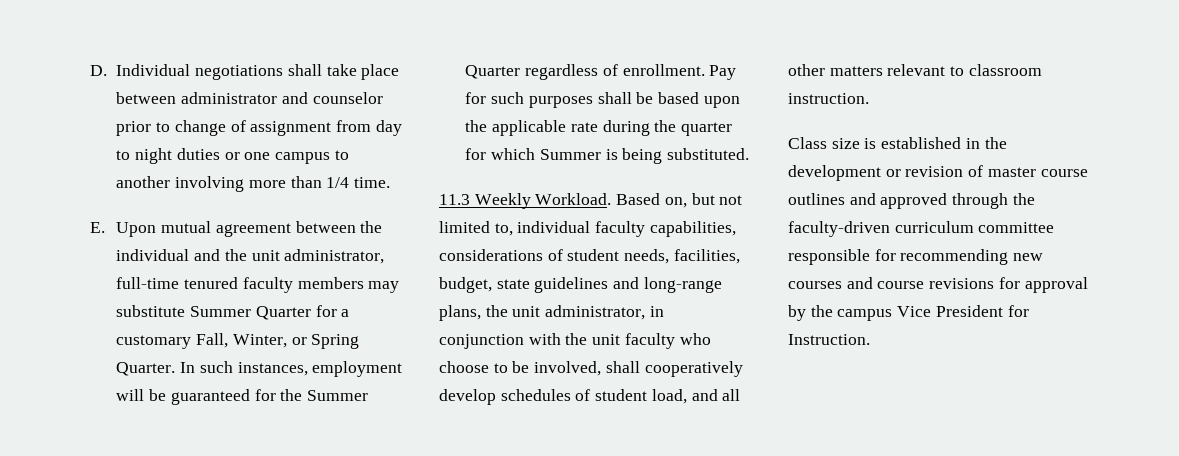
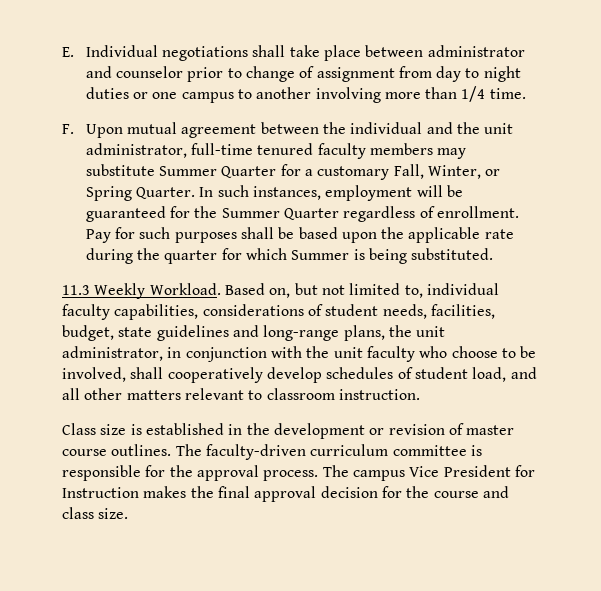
- D. Individual negotiations shall take place between administrator and counselor prior to change of assignment from day to night duties or one campus to another involving more than 1/4 time.
+ E. Individual negotiations shall take place between administrator and counselor prior to change of assignment from day to night duties or one campus to another involving more than 1/4 time.
- E. Upon mutual agreement between the individual and the unit administrator, full-time tenured faculty members may substitute Summer Quarter for a customary Fall, Winter, or Spring Quarter.
+ F. Upon mutual agreement between the individual and the unit administrator, full-time tenured faculty members may substitute Summer Quarter for a customary Fall, Winter, or Spring Quarter.
- Class size is established in the development or revision of master course outlines and approved through the faculty-driven curriculum committee responsible for recommending new courses and course revisions for approval by the campus Vice President for Instruction.
+ Class size is established in the development or revision of master course outlines. The faculty-driven curriculum committee is responsible for the approval process. The campus Vice President for Instruction makes the final approval decision for the course and class size.

